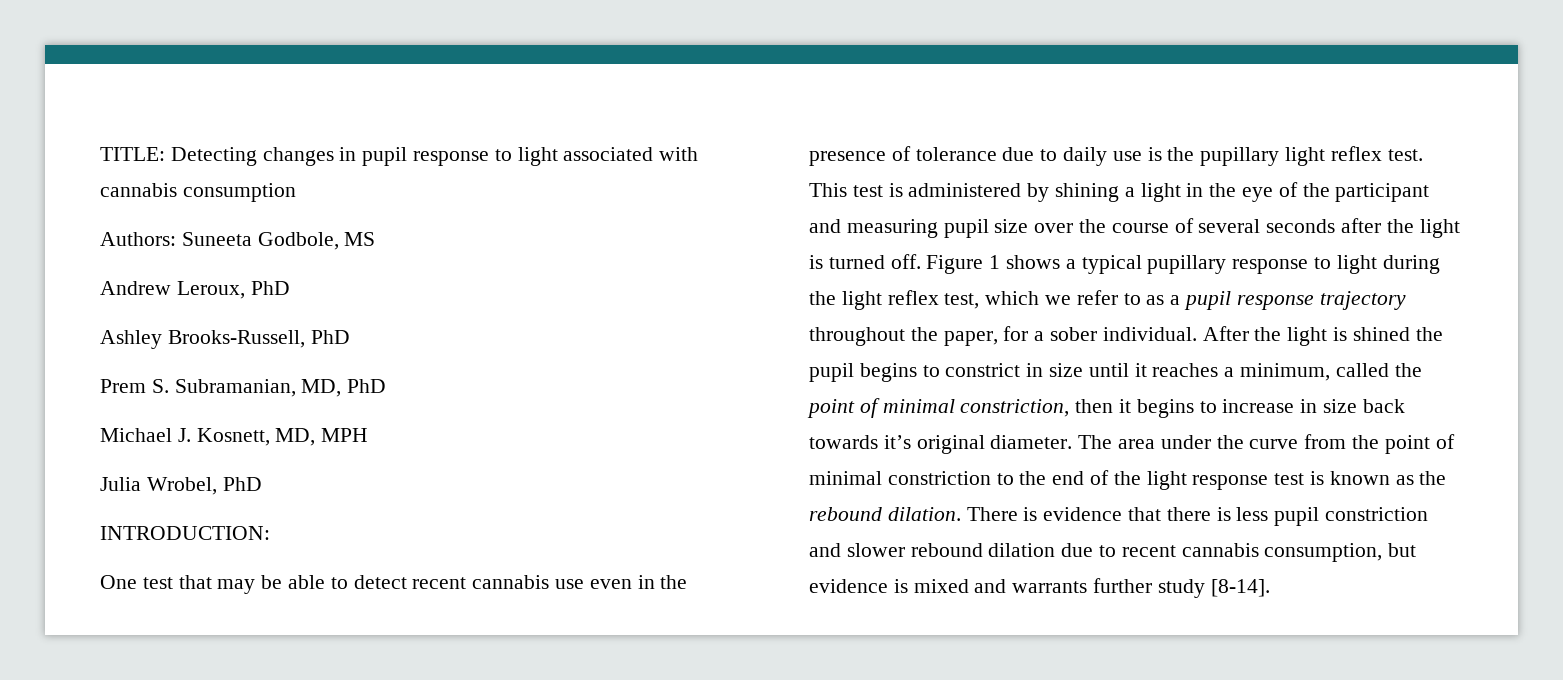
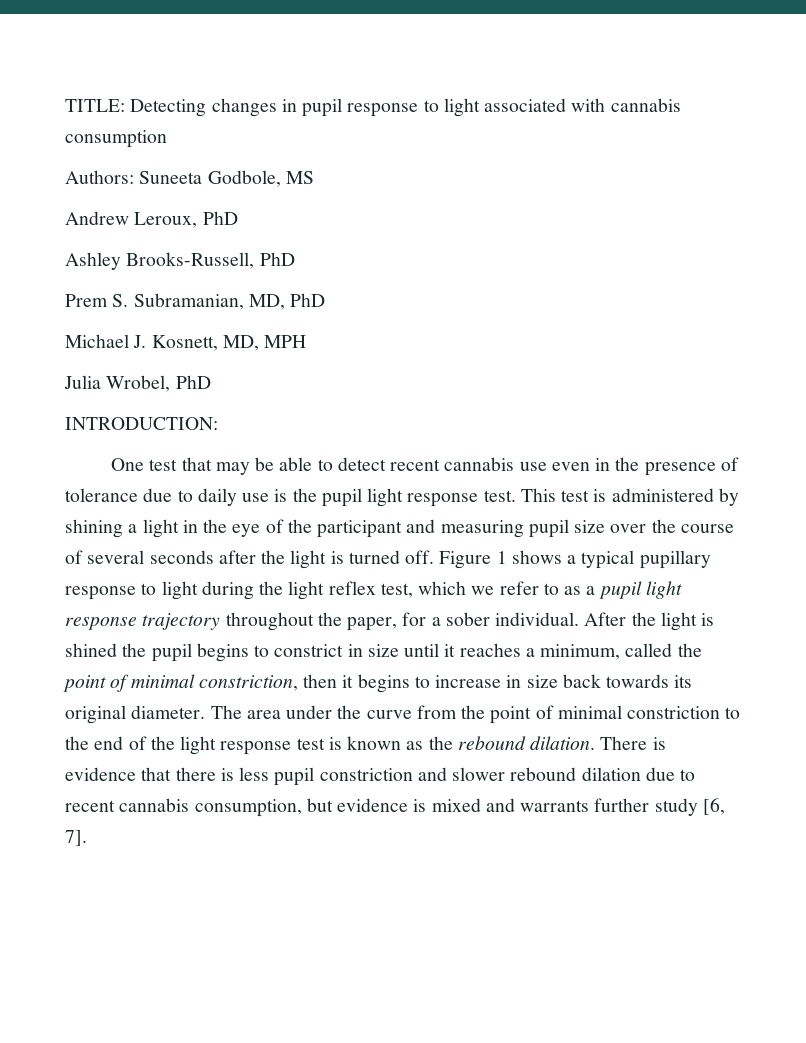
- One test that may be able to detect recent cannabis use even in the presence of tolerance due to daily use is the pupillary light reflex test.
+ One test that may be able to detect recent cannabis use even in the presence of tolerance due to daily use is the pupil light response test.
- Figure 1 shows a typical pupillary response to light during the light reflex test, which we refer to as a pupil response trajectory throughout the paper, for a sober individual.
+ Figure 1 shows a typical pupillary response to light during the light reflex test, which we refer to as a pupil light response trajectory throughout the paper, for a sober individual.
- After the light is shined the pupil begins to constrict in size until it reaches a minimum, called the point of minimal constriction, then it begins to increase in size back towards it’s original diameter.
+ After the light is shined the pupil begins to constrict in size until it reaches a minimum, called the point of minimal constriction, then it begins to increase in size back towards its original diameter.
- There is evidence that there is less pupil constriction and slower rebound dilation due to recent cannabis consumption, but evidence is mixed and warrants further study [8-14].
+ There is evidence that there is less pupil constriction and slower rebound dilation due to recent cannabis consumption, but evidence is mixed and warrants further study [6, 7].

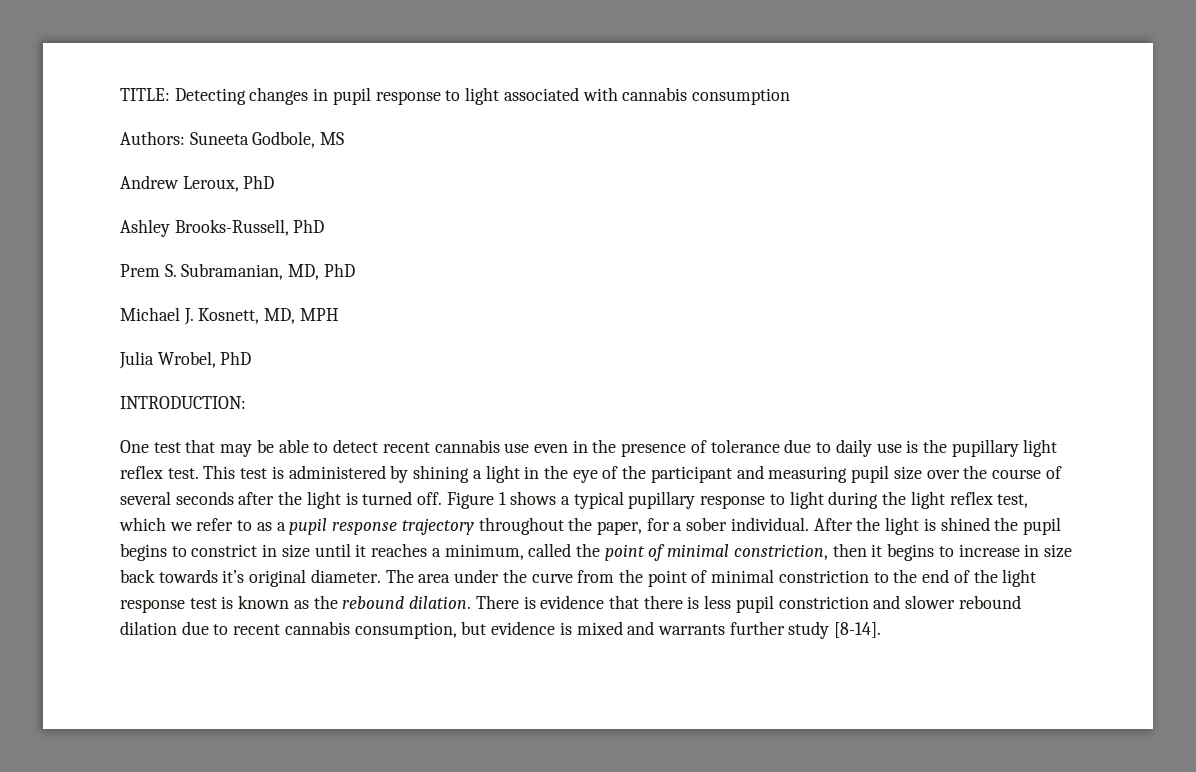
- One test that may be able to detect recent cannabis use even in the presence of tolerance due to daily use is the pupil light response test.
+ One test that may be able to detect recent cannabis use even in the presence of tolerance due to daily use is the pupillary light reflex test.
- Figure 1 shows a typical pupillary response to light during the light reflex test, which we refer to as a pupil light response trajectory throughout the paper, for a sober individual.
+ Figure 1 shows a typical pupillary response to light during the light reflex test, which we refer to as a pupil response trajectory throughout the paper, for a sober individual.
- After the light is shined the pupil begins to constrict in size until it reaches a minimum, called the point of minimal constriction, then it begins to increase in size back towards its original diameter.
+ After the light is shined the pupil begins to constrict in size until it reaches a minimum, called the point of minimal constriction, then it begins to increase in size back towards it’s original diameter.
- There is evidence that there is less pupil constriction and slower rebound dilation due to recent cannabis consumption, but evidence is mixed and warrants further study [6, 7].
+ There is evidence that there is less pupil constriction and slower rebound dilation due to recent cannabis consumption, but evidence is mixed and warrants further study [8-14].

